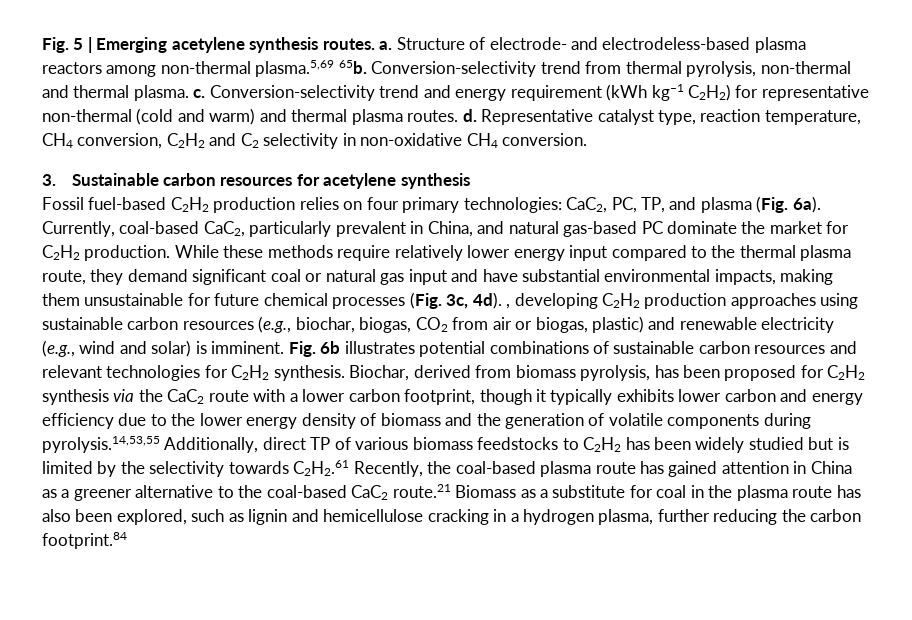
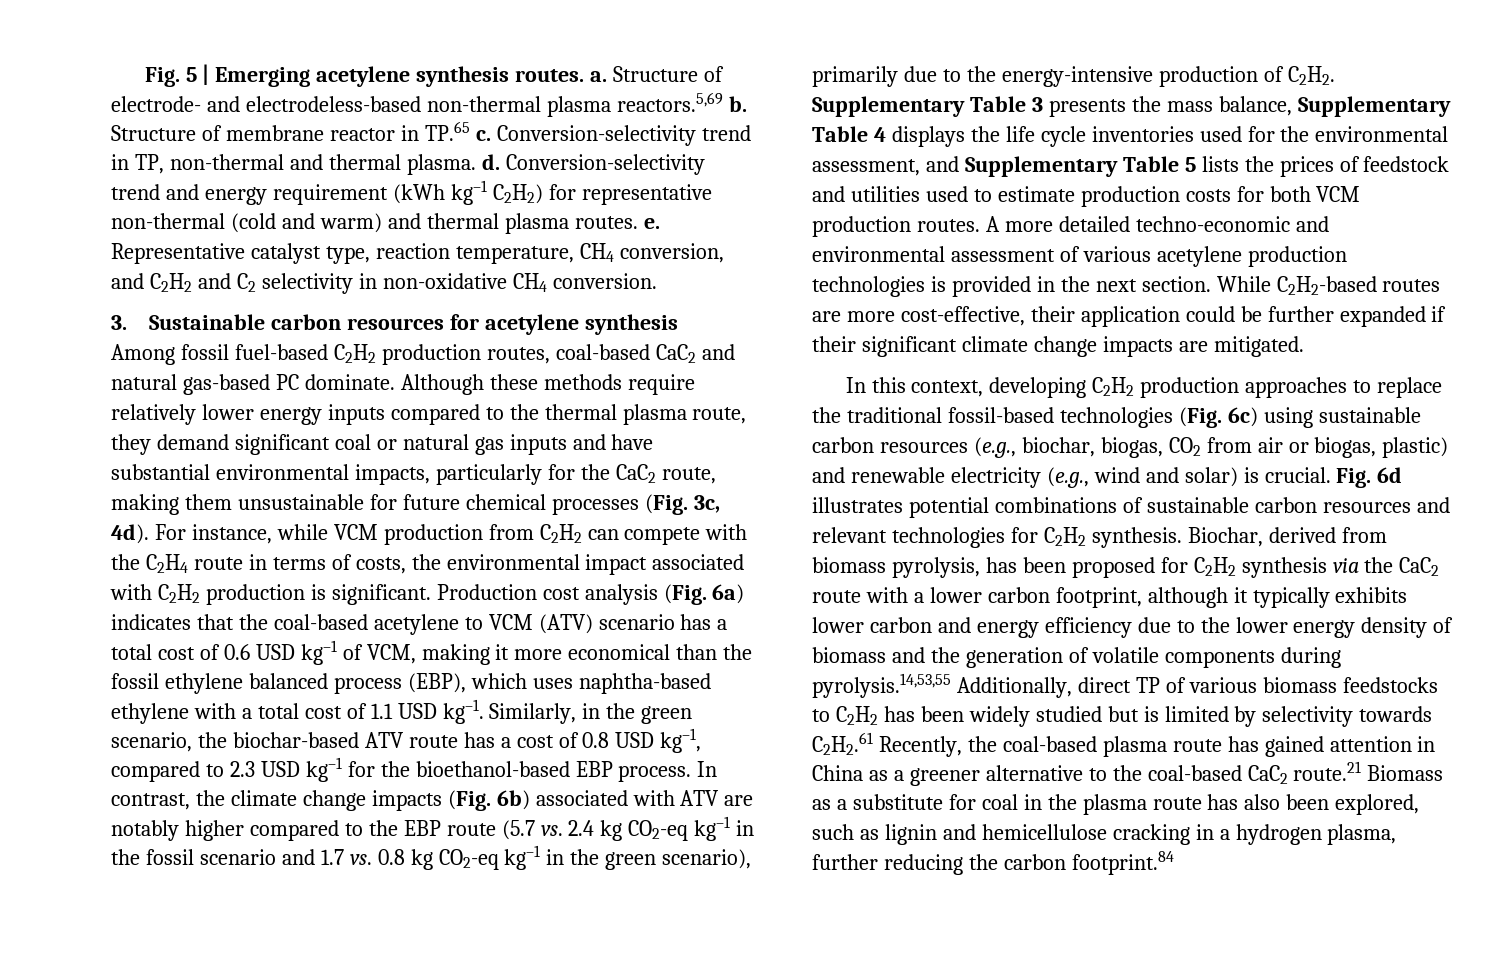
- Structure of electrode- and electrodeless-based plasma reactors among non-thermal plasma.5,69 65b. Conversion-selectivity trend from thermal pyrolysis, non-thermal and thermal plasma. c.
+ Structure of electrode- and electrodeless-based non-thermal plasma reactors.5,69 b. Structure of membrane reactor in TP.65 c. Conversion-selectivity trend in TP, non-thermal and thermal plasma. d.
- Conversion-selectivity trend and energy requirement (kWh kg–1 C2H2) for representative non-thermal (cold and warm) and thermal plasma routes. d.
+ Conversion-selectivity trend and energy requirement (kWh kg–1 C2H2) for representative non-thermal (cold and warm) and thermal plasma routes. e.
- Representative catalyst type, reaction temperature, CH4 conversion, C2H2 and C2 selectivity in non-oxidative CH4 conversion.
+ Representative catalyst type, reaction temperature, CH4 conversion, and C2H2 and C2 selectivity in non-oxidative CH4 conversion.
- Fossil fuel-based C2H2 production relies on four primary technologies: CaC2, PC, TP, and plasma (Fig. 6a). Currently, coal-based CaC2, particularly prevalent in China, and natural gas-based PC dominate the market for C2H2 production. While these methods require relatively lower energy input compared to the thermal plasma route, they demand significant coal or natural gas input and have substantial environmental impacts, making them unsustainable for future chemical processes (Fig. 3c, 4d). , developing C2H2 production approaches using sustainable carbon resources (e.g., biochar, biogas, CO2 from air or biogas, plastic) and renewable electricity (e.g., wind and solar) is imminent. Fig. 6b illustrates potential combinations of sustainable carbon resources and relevant technologies for C2H2 synthesis.
+ Among fossil fuel-based C2H2 production routes, coal-based CaC2 and natural gas-based PC dominate. Although these methods require relatively lower energy inputs compared to the thermal plasma route, they demand significant coal or natural gas inputs and have substantial environmental impacts, particularly for the CaC2 route, making them unsustainable for future chemical processes (Fig. 3c, 4d). For instance, while VCM production from C2H2 can compete with the C2H4 route in terms of costs, the environmental impact associated with C2H2 production is significant. Production cost analysis (Fig. 6a) indicates that the coal-based acetylene to VCM (ATV) scenario has a total cost of 0.6 USD kg–1 of VCM, making it more economical than the fossil ethylene balanced process (EBP), which uses naphtha-based ethylene with a total cost of 1.1 USD kg–1. Similarly, in the green scenario, the biochar-based ATV route has a cost of 0.8 USD kg–1, compared to 2.3 USD kg–1 for the bioethanol-based EBP process. In contrast, the climate change impacts (Fig. 6b) associated with ATV are notably higher compared to the EBP route (5.7 vs. 2.4 kg CO2-eq kg–1 in the fossil scenario and 1.7 vs. 0.8 kg CO2-eq kg–1 in the green scenario), primarily due to the energy-intensive production of C2H2. Supplementary Table 3 presents the mass balance, Supplementary Table 4 displays the life cycle inventories used for the environmental assessment, and Supplementary Table 5 lists the prices of feedstock and utilities used to estimate production costs for both VCM production routes. A more detailed techno-economic and environmental assessment of various acetylene production technologies is provided in the next section. While C2H2-based routes are more cost-effective, their application could be further expanded if their significant climate change impacts are mitigated.
+ In this context, developing C2H2 production approaches to replace the traditional fossil-based technologies (Fig. 6c) using sustainable carbon resources (e.g., biochar, biogas, CO2 from air or biogas, plastic) and renewable electricity (e.g., wind and solar) is crucial. Fig. 6d illustrates potential combinations of sustainable carbon resources and relevant technologies for C2H2 synthesis.
- Biochar, derived from biomass pyrolysis, has been proposed for C2H2 synthesis via the CaC2 route with a lower carbon footprint, though it typically exhibits lower carbon and energy efficiency due to the lower energy density of biomass and the generation of volatile components during pyrolysis.14,53,55 Additionally, direct TP of various biomass feedstocks to C2H2 has been widely studied but is limited by the selectivity towards C2H2.61 Recently, the coal-based plasma route has gained attention in China as a greener alternative to the coal-based CaC2 route.21 Biomass as a substitute for coal in the plasma route has also been explored, such as lignin and hemicellulose cracking in a hydrogen plasma, further reducing the carbon footprint.84
+ Biochar, derived from biomass pyrolysis, has been proposed for C2H2 synthesis via the CaC2 route with a lower carbon footprint, although it typically exhibits lower carbon and energy efficiency due to the lower energy density of biomass and the generation of volatile components during pyrolysis.14,53,55 Additionally, direct TP of various biomass feedstocks to C2H2 has been widely studied but is limited by selectivity towards C2H2.61 Recently, the coal-based plasma route has gained attention in China as a greener alternative to the coal-based CaC2 route.21 Biomass as a substitute for coal in the plasma route has also been explored, such as lignin and hemicellulose cracking in a hydrogen plasma, further reducing the carbon footprint.84

